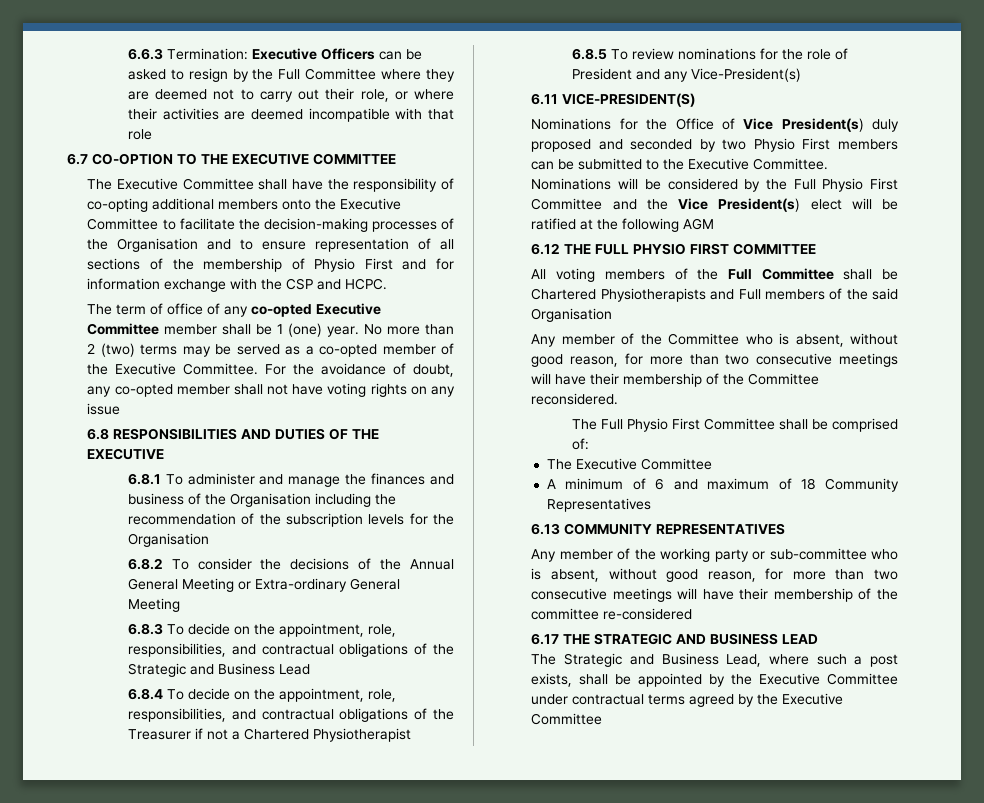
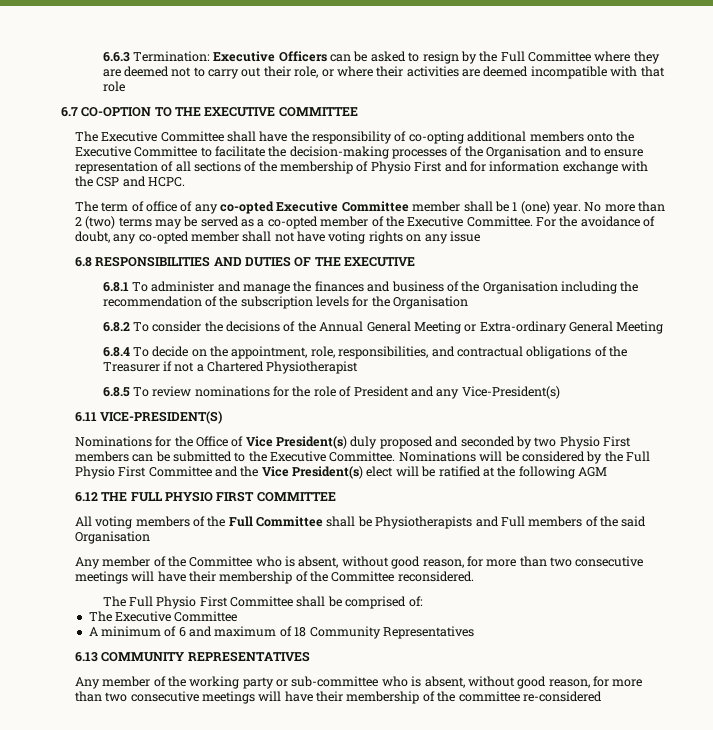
- 6.8.3 To decide on the appointment, role, responsibilities, and contractual obligations of the Strategic and Business Lead
- All voting members of the Full Committee shall be Chartered Physiotherapists and Full members of the said Organisation
+ All voting members of the Full Committee shall be Physiotherapists and Full members of the said Organisation
- 6.17 THE STRATEGIC AND BUSINESS LEAD
- The Strategic and Business Lead, where such a post exists, shall be appointed by the Executive Committee under contractual terms agreed by the Executive Committee

